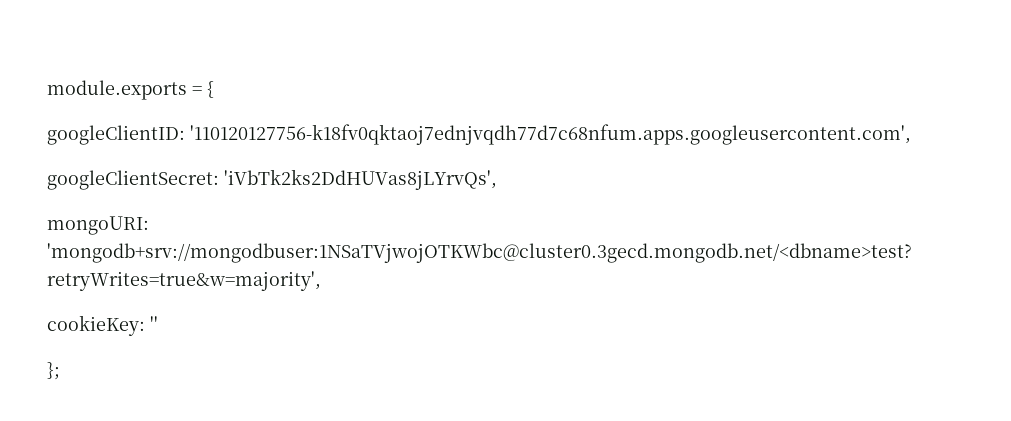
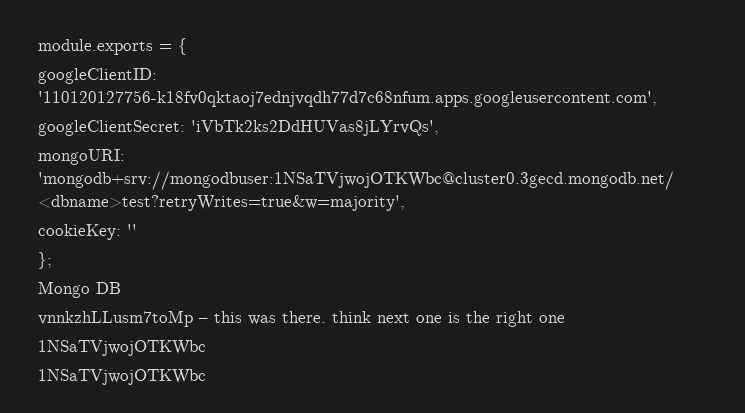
+ Mongo DB
+ vnnkzhLLusm7toMp – this was there. think next one is the right one
+ 1NSaTVjwojOTKWbc
+ 1NSaTVjwojOTKWbc

